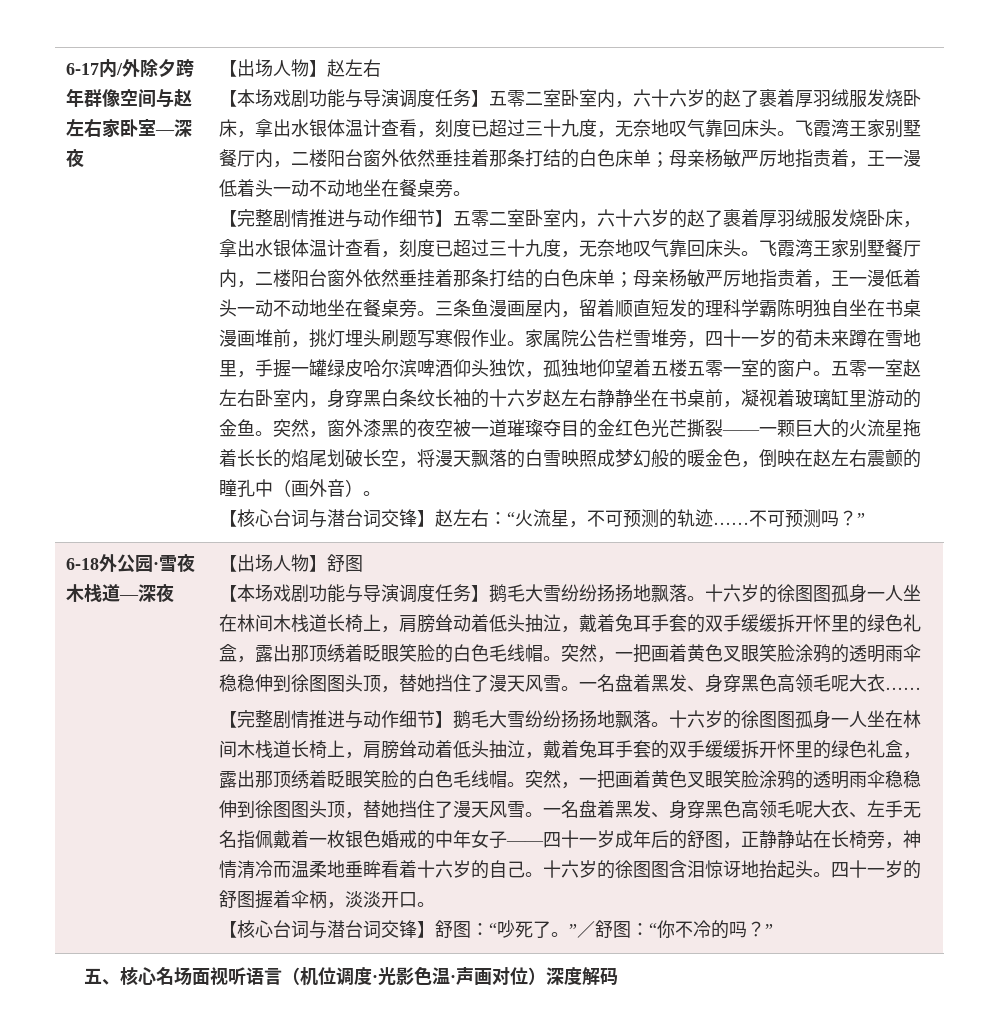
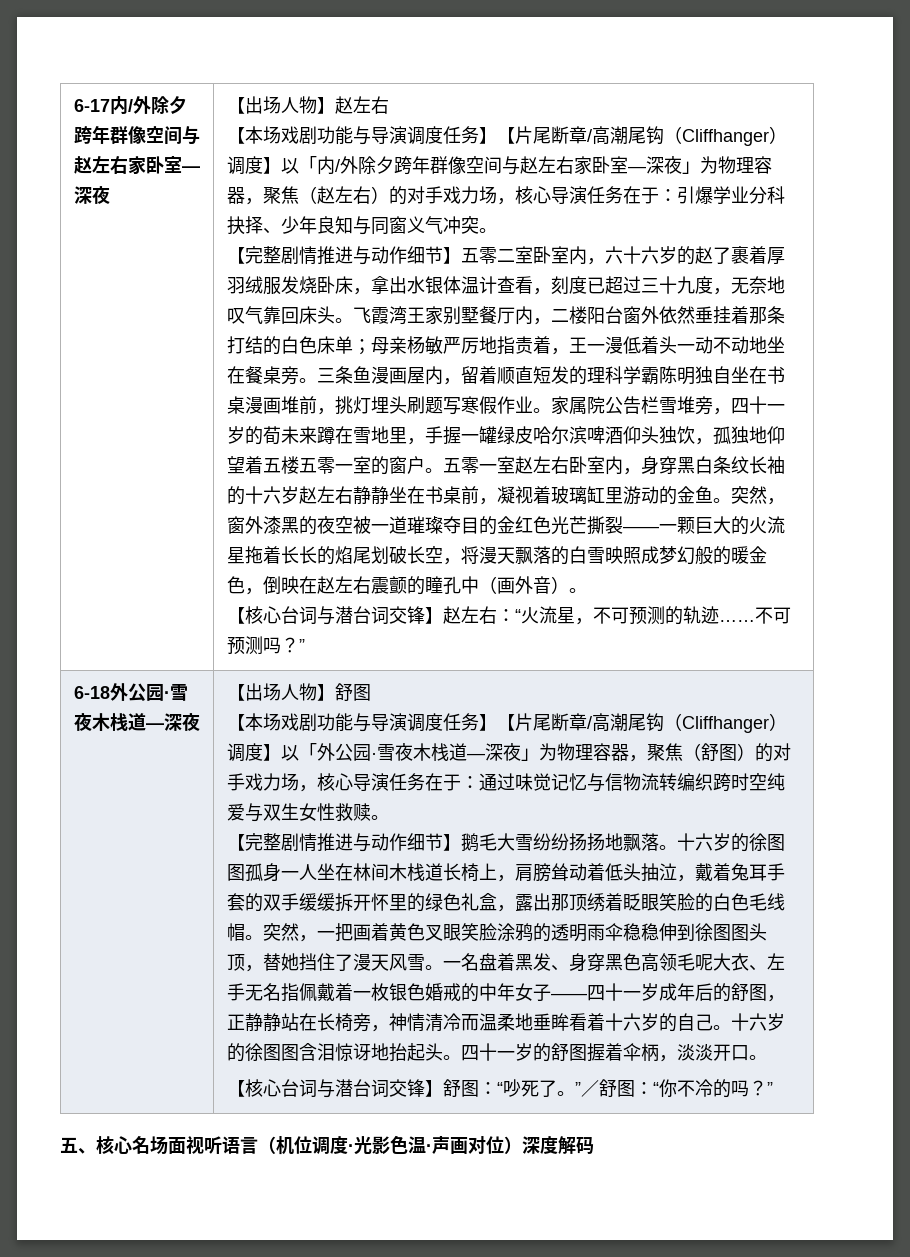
- 【本场戏剧功能与导演调度任务】五零二室卧室内，六十六岁的赵了裹着厚羽绒服发烧卧床，拿出水银体温计查看，刻度已超过三十九度，无奈地叹气靠回床头。飞霞湾王家别墅餐厅内，二楼阳台窗外依然垂挂着那条打结的白色床单；母亲杨敏严厉地指责着，王一漫低着头一动不动地坐在餐桌旁。
+ 【本场戏剧功能与导演调度任务】【片尾断章/高潮尾钩（Cliffhanger）调度】以「内/外除夕跨年群像空间与赵左右家卧室—深夜」为物理容器，聚焦（赵左右）的对手戏力场，核心导演任务在于：引爆学业分科抉择、少年良知与同窗义气冲突。
- 【本场戏剧功能与导演调度任务】鹅毛大雪纷纷扬扬地飘落。十六岁的徐图图孤身一人坐在林间木栈道长椅上，肩膀耸动着低头抽泣，戴着兔耳手套的双手缓缓拆开怀里的绿色礼盒，露出那顶绣着眨眼笑脸的白色毛线帽。突然，一把画着黄色叉眼笑脸涂鸦的透明雨伞稳稳伸到徐图图头顶，替她挡住了漫天风雪。一名盘着黑发、身穿黑色高领毛呢大衣……
+ 【本场戏剧功能与导演调度任务】【片尾断章/高潮尾钩（Cliffhanger）调度】以「外公园·雪夜木栈道—深夜」为物理容器，聚焦（舒图）的对手戏力场，核心导演任务在于：通过味觉记忆与信物流转编织跨时空纯爱与双生女性救赎。

